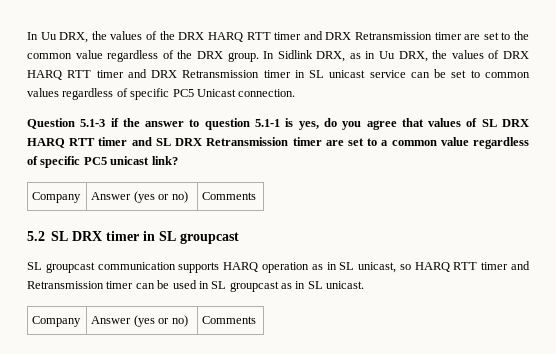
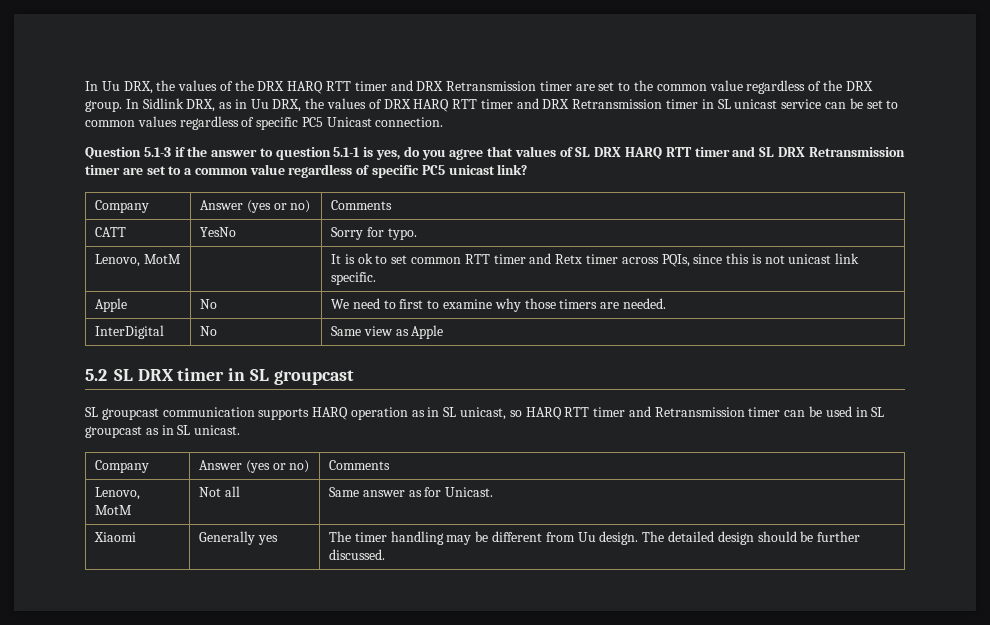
+ CATT | YesNo | Sorry for typo.
+ Lenovo, MotM | | It is ok to set common RTT timer and Retx timer across PQIs, since this is not unicast link specific.
+ Apple | No | We need to first to examine why those timers are needed.
+ InterDigital | No | Same view as Apple
+ Lenovo, MotM | Not all | Same answer as for Unicast.
+ Xiaomi | Generally yes | The timer handling may be different from Uu design. The detailed design should be further discussed.

